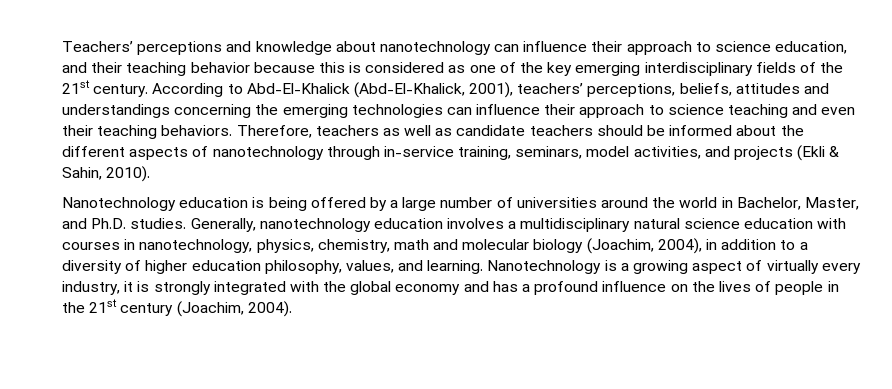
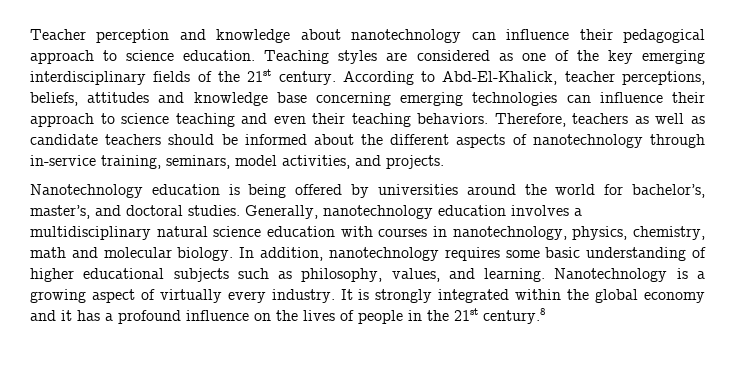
- Teachers’ perceptions and knowledge about nanotechnology can influence their approach to science education, and their teaching behavior because this is considered as one of the key emerging interdisciplinary fields of the 21st century.
+ Teacher perception and knowledge about nanotechnology can influence their pedagogical approach to science education. Teaching styles are considered as one of the key emerging interdisciplinary fields of the 21st century.
- According to Abd-El-Khalick (Abd-El-Khalick, 2001), teachers’ perceptions, beliefs, attitudes and understandings concerning the emerging technologies can influence their approach to science teaching and even their teaching behaviors.
+ According to Abd-El-Khalick, teacher perceptions, beliefs, attitudes and knowledge base concerning emerging technologies can influence their approach to science teaching and even their teaching behaviors.
- Therefore, teachers as well as candidate teachers should be informed about the different aspects of nanotechnology through in-service training, seminars, model activities, and projects (Ekli & Sahin, 2010).
+ Therefore, teachers as well as candidate teachers should be informed about the different aspects of nanotechnology through in-service training, seminars, model activities, and projects.
- Nanotechnology education is being offered by a large number of universities around the world in Bachelor, Master, and Ph.D. studies.
+ Nanotechnology education is being offered by universities around the world for bachelor’s, master’s, and doctoral studies.
- Generally, nanotechnology education involves a multidisciplinary natural science education with courses in nanotechnology, physics, chemistry, math and molecular biology (Joachim, 2004), in addition to a diversity of higher education philosophy, values, and learning.
+ Generally, nanotechnology education involves a multidisciplinary natural science education with courses in nanotechnology, physics, chemistry, math and molecular biology. In addition, nanotechnology requires some basic understanding of higher educational subjects such as philosophy, values, and learning.
- Nanotechnology is a growing aspect of virtually every industry, it is strongly integrated with the global economy and has a profound influence on the lives of people in the 21st century (Joachim, 2004).
+ Nanotechnology is a growing aspect of virtually every industry. It is strongly integrated within the global economy and it has a profound influence on the lives of people in the 21st century.8

